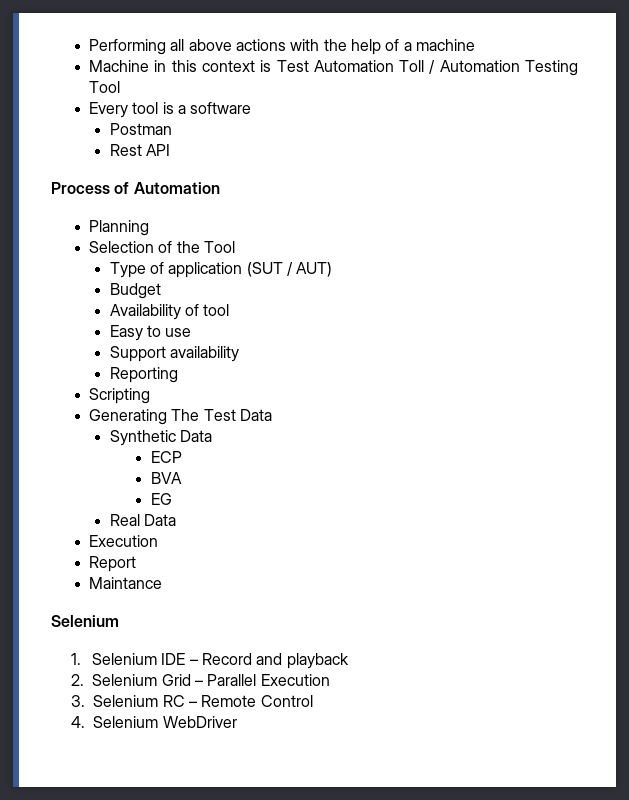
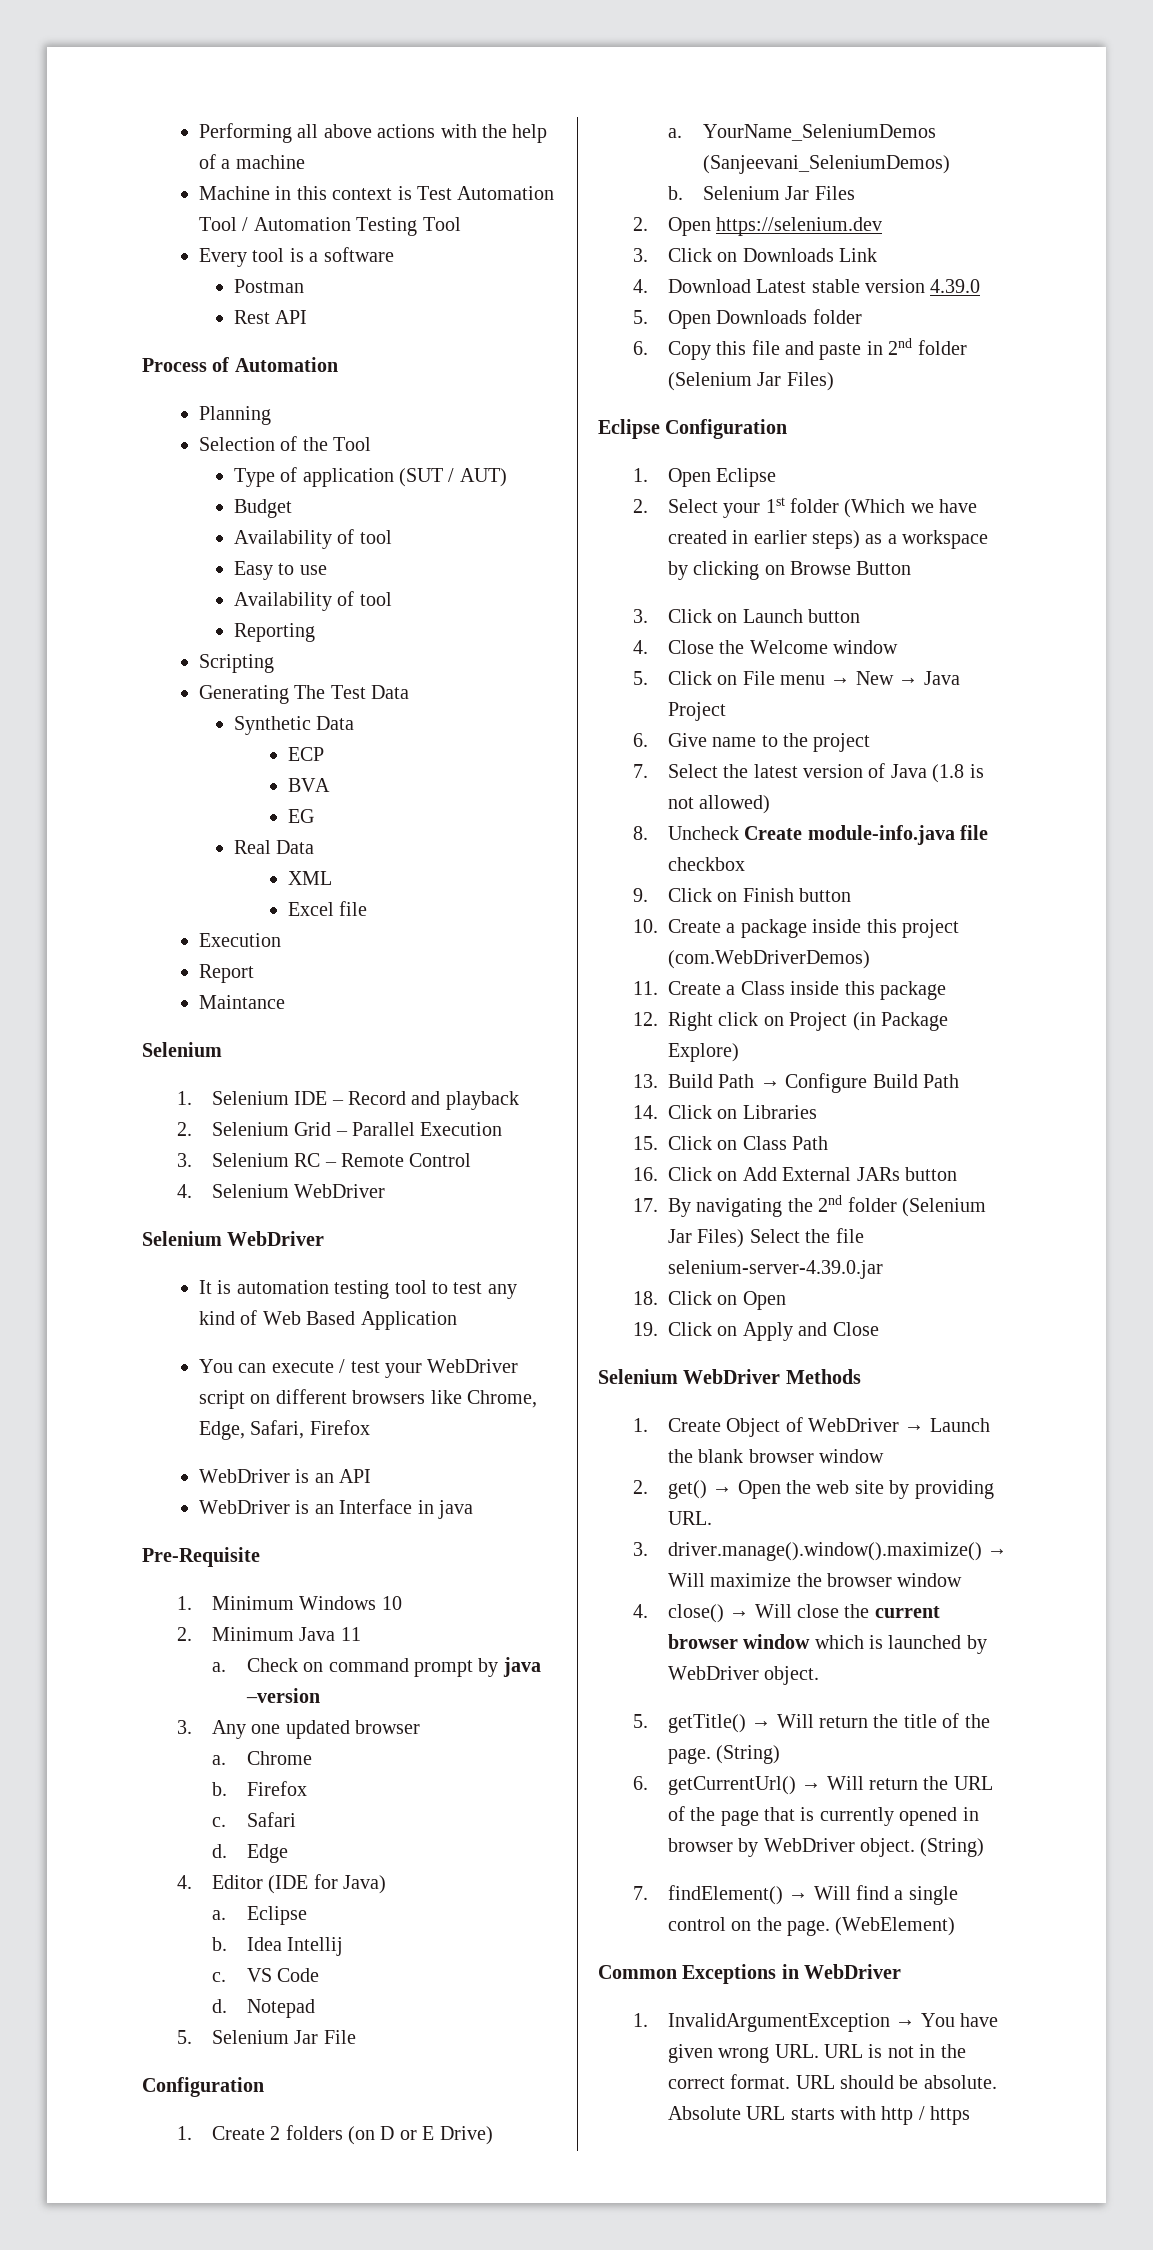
- Machine in this context is Test Automation Toll / Automation Testing Tool
+ Machine in this context is Test Automation Tool / Automation Testing Tool
  Easy to use
- Support availability
+ Availability of tool
+ XML
+ Excel file
  4. Selenium WebDriver
+ Selenium WebDriver
+ It is automation testing tool to test any kind of Web Based Application
+ You can execute / test your WebDriver script on different browsers like Chrome, Edge, Safari, Firefox
+ WebDriver is an API
+ WebDriver is an Interface in java
+ Pre-Requisite
+ 1. Minimum Windows 10
+ 2. Minimum Java 11
+ a. Check on command prompt by java –version
+ 3. Any one updated browser
+ a. Chrome
+ b. Firefox
+ c. Safari
+ d. Edge
+ 4. Editor (IDE for Java)
+ a. Eclipse
+ b. Idea Intellij
+ c. VS Code
+ d. Notepad
+ 5. Selenium Jar File
+ Configuration
+ 1. Create 2 folders (on D or E Drive)
+ a. YourName_SeleniumDemos (Sanjeevani_SeleniumDemos)
+ b. Selenium Jar Files
+ 2. Open https://selenium.dev
+ 3. Click on Downloads Link
+ 4. Download Latest stable version 4.39.0
+ 5. Open Downloads folder
+ 6. Copy this file and paste in 2nd folder (Selenium Jar Files)
+ Eclipse Configuration
+ 1. Open Eclipse
+ 2. Select your 1st folder (Which we have created in earlier steps) as a workspace by clicking on Browse Button
+ 3. Click on Launch button
+ 4. Close the Welcome window
+ 5. Click on File menu → New → Java Project
+ 6. Give name to the project
+ 7. Select the latest version of Java (1.8 is not allowed)
+ 8. Uncheck Create module-info.java file checkbox
+ 9. Click on Finish button
+ 10. Create a package inside this project (com.WebDriverDemos)
+ 11. Create a Class inside this package
+ 12. Right click on Project (in Package Explore)
+ 13. Build Path → Configure Build Path
+ 14. Click on Libraries
+ 15. Click on Class Path
+ 16. Click on Add External JARs button
+ 17. By navigating the 2nd folder (Selenium Jar Files) Select the file selenium-server-4.39.0.jar
+ 18. Click on Open
+ 19. Click on Apply and Close
+ Selenium WebDriver Methods
+ 1. Create Object of WebDriver → Launch the blank browser window
+ 2. get() → Open the web site by providing URL.
+ 3. driver.manage().window().maximize() → Will maximize the browser window
+ 4. close() → Will close the current browser window which is launched by WebDriver object.
+ 5. getTitle() → Will return the title of the page. (String)
+ 6. getCurrentUrl() → Will return the URL of the page that is currently opened in browser by WebDriver object. (String)
+ 7. findElement() → Will find a single control on the page. (WebElement)
+ Common Exceptions in WebDriver
+ 1. InvalidArgumentException → You have given wrong URL. URL is not in the correct format. URL should be absolute. Absolute URL starts with http / https

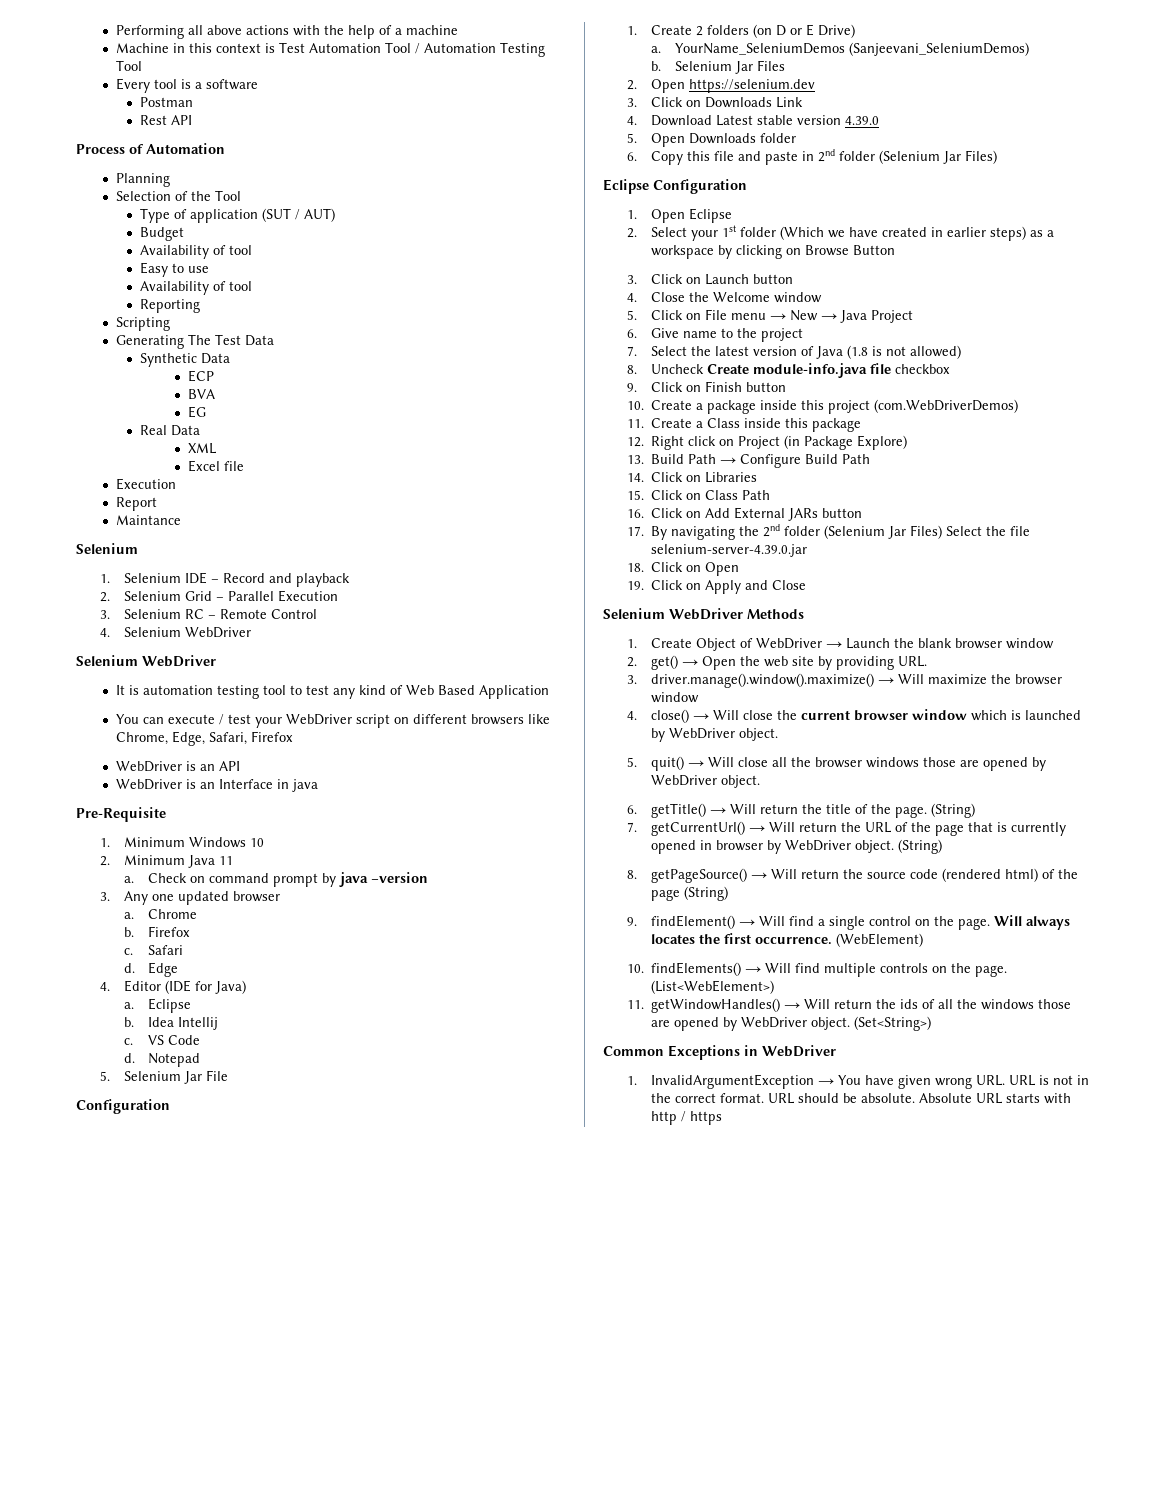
- 5. getTitle() → Will return the title of the page.
+ 5. quit() → Will close all the browser windows those are opened by WebDriver object.
+ 6. getTitle() → Will return the title of the page.
- 6. getCurrentUrl() → Will return the URL of the page that is currently opened in browser by WebDriver object.
+ 7. getCurrentUrl() → Will return the URL of the page that is currently opened in browser by WebDriver object.
- 7. findElement() → Will find a single control on the page.
+ 8. getPageSource() → Will return the source code (rendered html) of the page (String)
+ 9. findElement() → Will find a single control on the page.
- (WebElement)
+ Will always locates the first occurrence. (WebElement)
+ 10. findElements() → Will find multiple controls on the page. (List<WebElement>)
+ 11. getWindowHandles() → Will return the ids of all the windows those are opened by WebDriver object. (Set<String>)

